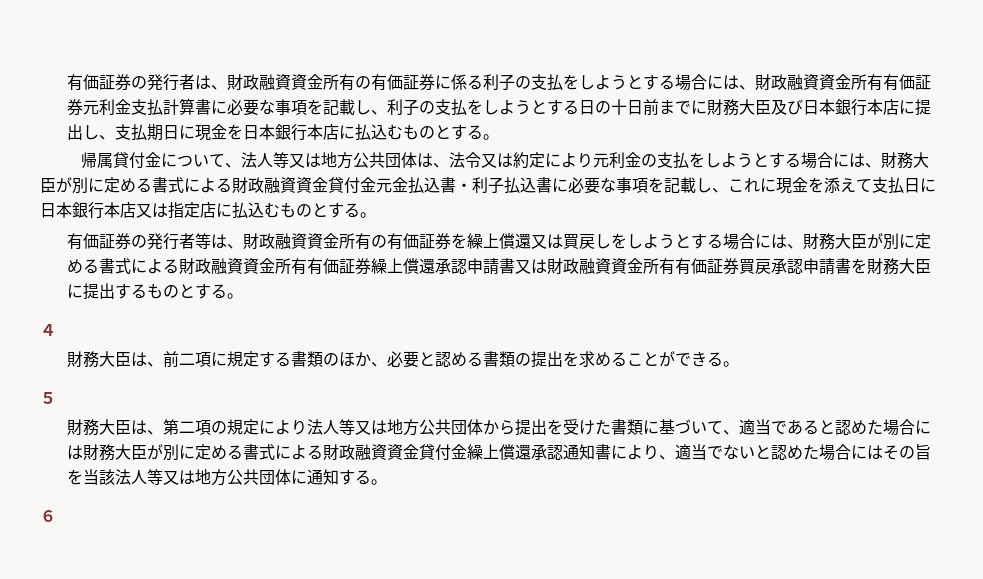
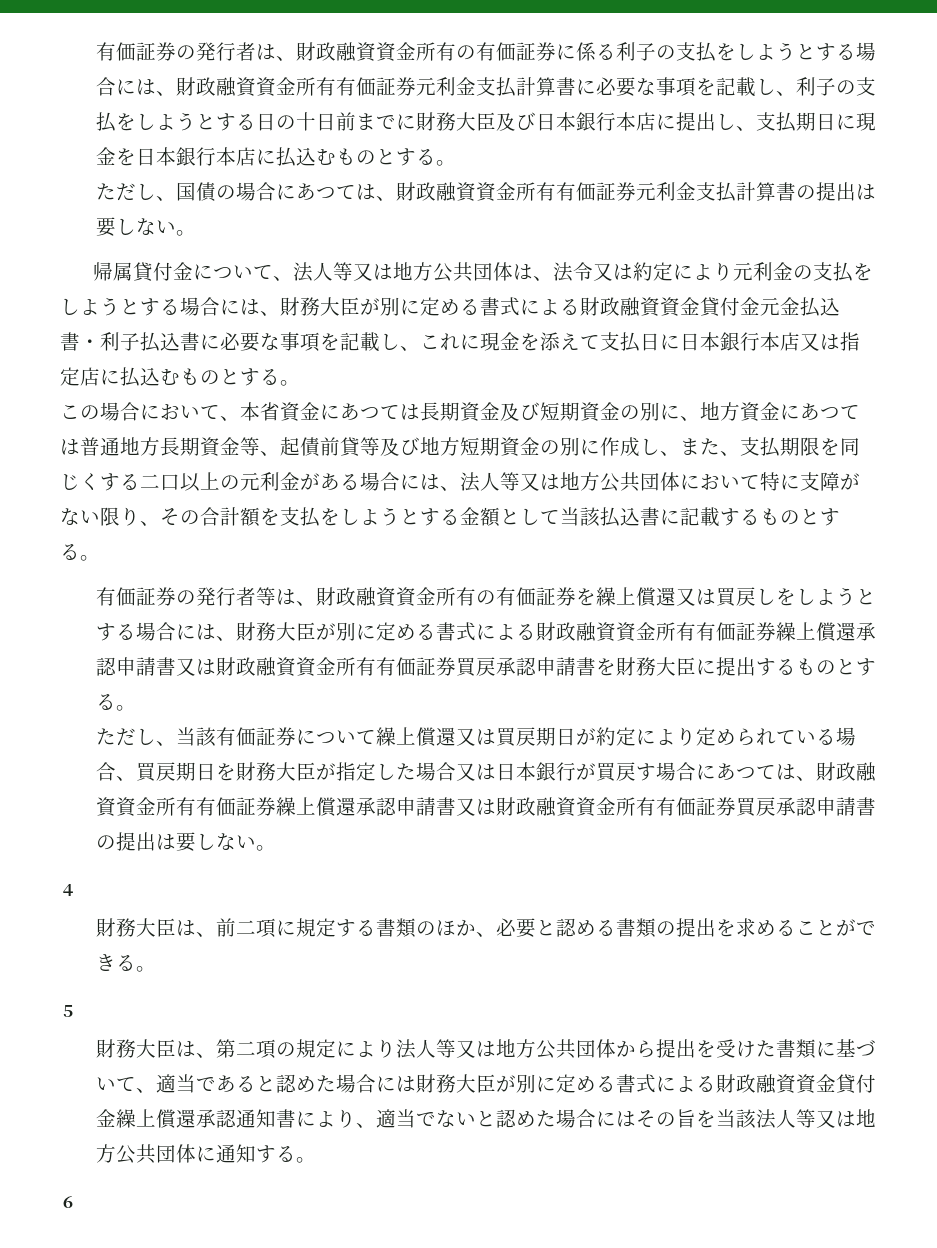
+ ただし、国債の場合にあつては、財政融資資金所有有価証券元利金支払計算書の提出は要しない。
+ この場合において、本省資金にあつては長期資金及び短期資金の別に、地方資金にあつては普通地方長期資金等、起債前貸等及び地方短期資金の別に作成し、また、支払期限を同じくする二口以上の元利金がある場合には、法人等又は地方公共団体において特に支障がない限り、その合計額を支払をしようとする金額として当該払込書に記載するものとする。
+ ただし、当該有価証券について繰上償還又は買戻期日が約定により定められている場合、買戻期日を財務大臣が指定した場合又は日本銀行が買戻す場合にあつては、財政融資資金所有有価証券繰上償還承認申請書又は財政融資資金所有有価証券買戻承認申請書の提出は要しない。

